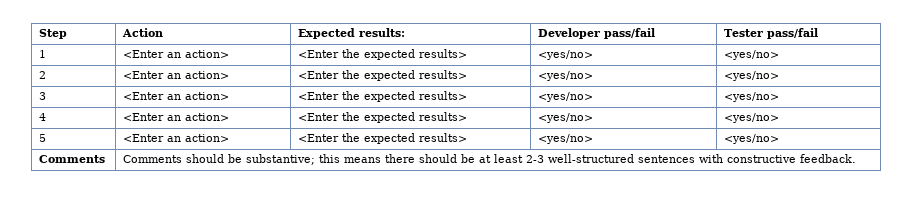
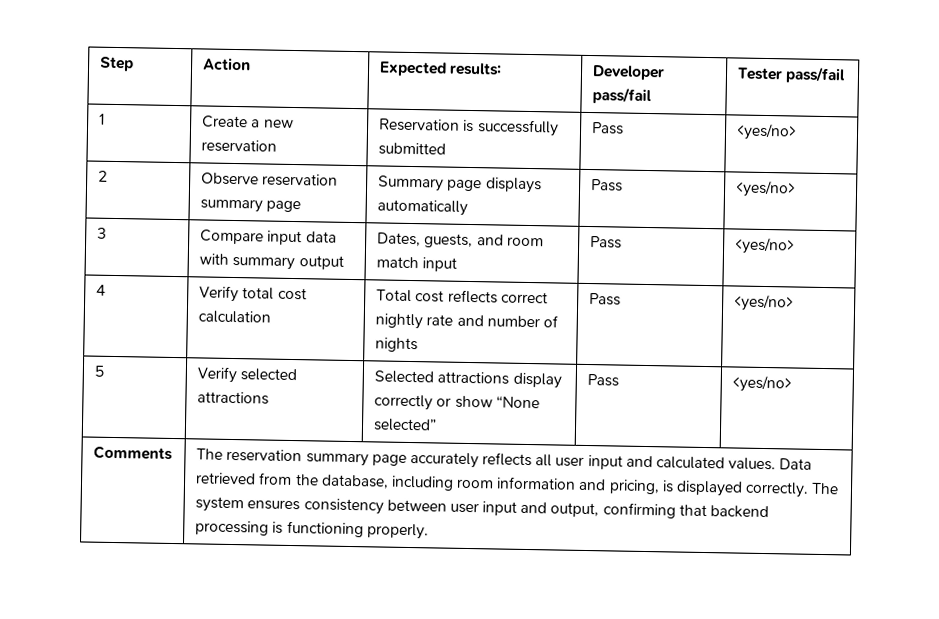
- 1 | <Enter an action> | <Enter the expected results> | <yes/no> | <yes/no>
- 2 | <Enter an action> | <Enter the expected results> | <yes/no> | <yes/no>
- 3 | <Enter an action> | <Enter the expected results> | <yes/no> | <yes/no>
- 4 | <Enter an action> | <Enter the expected results> | <yes/no> | <yes/no>
- 5 | <Enter an action> | <Enter the expected results> | <yes/no> | <yes/no>
- Comments | Comments should be substantive; this means there should be at least 2-3 well-structured sentences with constructive feedback.
+ 1 | Create a new reservation | Reservation is successfully submitted | Pass | <yes/no>
+ 2 | Observe reservation summary page | Summary page displays automatically | Pass | <yes/no>
+ 3 | Compare input data with summary output | Dates, guests, and room match input | Pass | <yes/no>
+ 4 | Verify total cost calculation | Total cost reflects correct nightly rate and number of nights | Pass | <yes/no>
+ 5 | Verify selected attractions | Selected attractions display correctly or show “None selected” | Pass | <yes/no>
+ Comments | The reservation summary page accurately reflects all user input and calculated values. Data retrieved from the database, including room information and pricing, is displayed correctly. The system ensures consistency between user input and output, confirming that backend processing is functioning properly.

